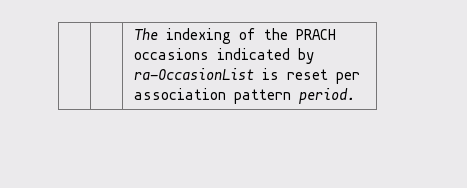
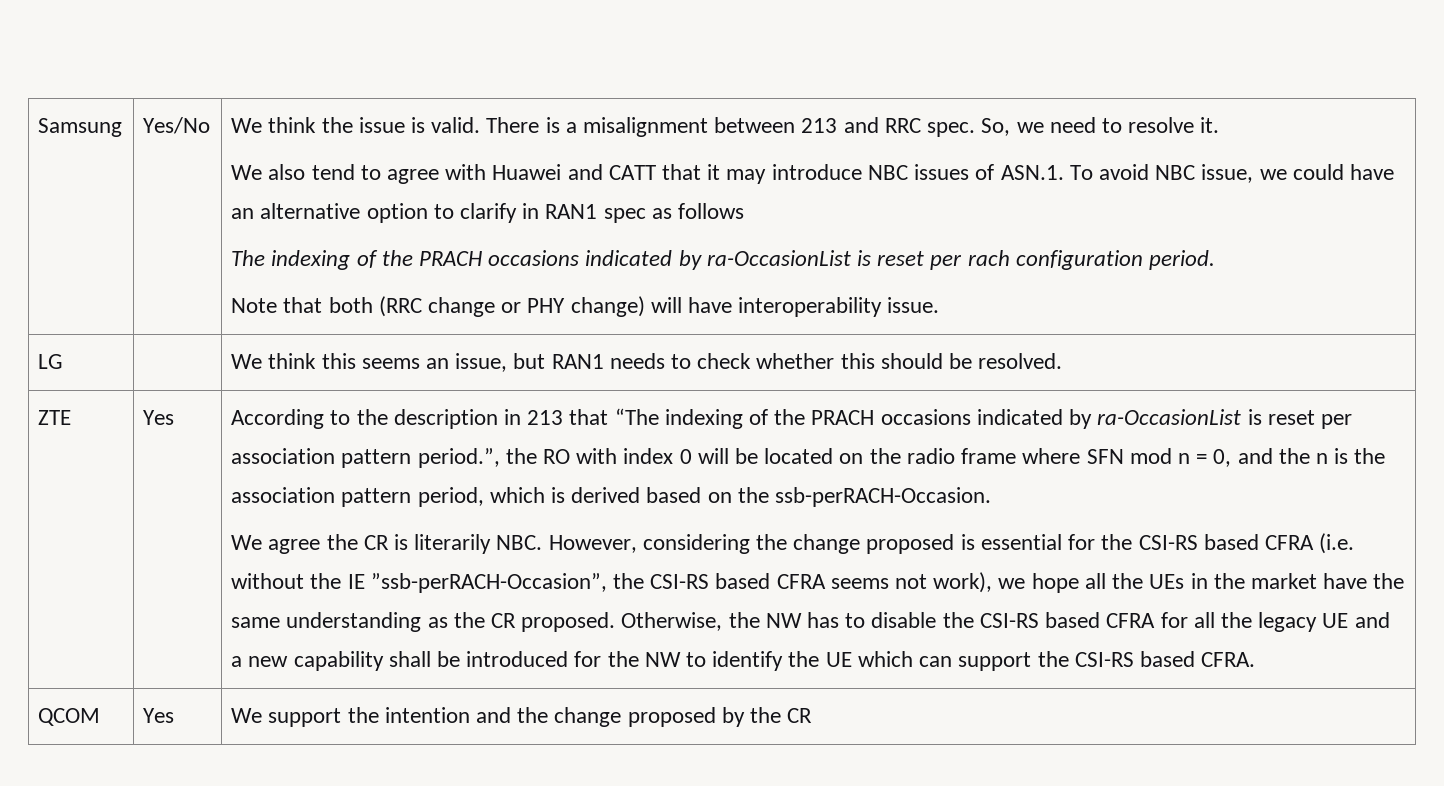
- The indexing of the PRACH occasions indicated by ra-OccasionList is reset per association pattern period.
+ Samsung | Yes/No | We think the issue is valid. There is a misalignment between 213 and RRC spec. So, we need to resolve it.
+ We also tend to agree with Huawei and CATT that it may introduce NBC issues of ASN.1. To avoid NBC issue, we could have an alternative option to clarify in RAN1 spec as follows
+ The indexing of the PRACH occasions indicated by ra-OccasionList is reset per rach configuration period.
+ Note that both (RRC change or PHY change) will have interoperability issue.
+ LG | | We think this seems an issue, but RAN1 needs to check whether this should be resolved.
+ ZTE | Yes | According to the description in 213 that “The indexing of the PRACH occasions indicated by ra-OccasionList is reset per association pattern period.”, the RO with index 0 will be located on the radio frame where SFN mod n = 0, and the n is the association pattern period, which is derived based on the ssb-perRACH-Occasion.
+ We agree the CR is literarily NBC. However, considering the change proposed is essential for the CSI-RS based CFRA (i.e. without the IE ”ssb-perRACH-Occasion”, the CSI-RS based CFRA seems not work), we hope all the UEs in the market have the same understanding as the CR proposed. Otherwise, the NW has to disable the CSI-RS based CFRA for all the legacy UE and a new capability shall be introduced for the NW to identify the UE which can support the CSI-RS based CFRA.
+ QCOM | Yes | We support the intention and the change proposed by the CR

